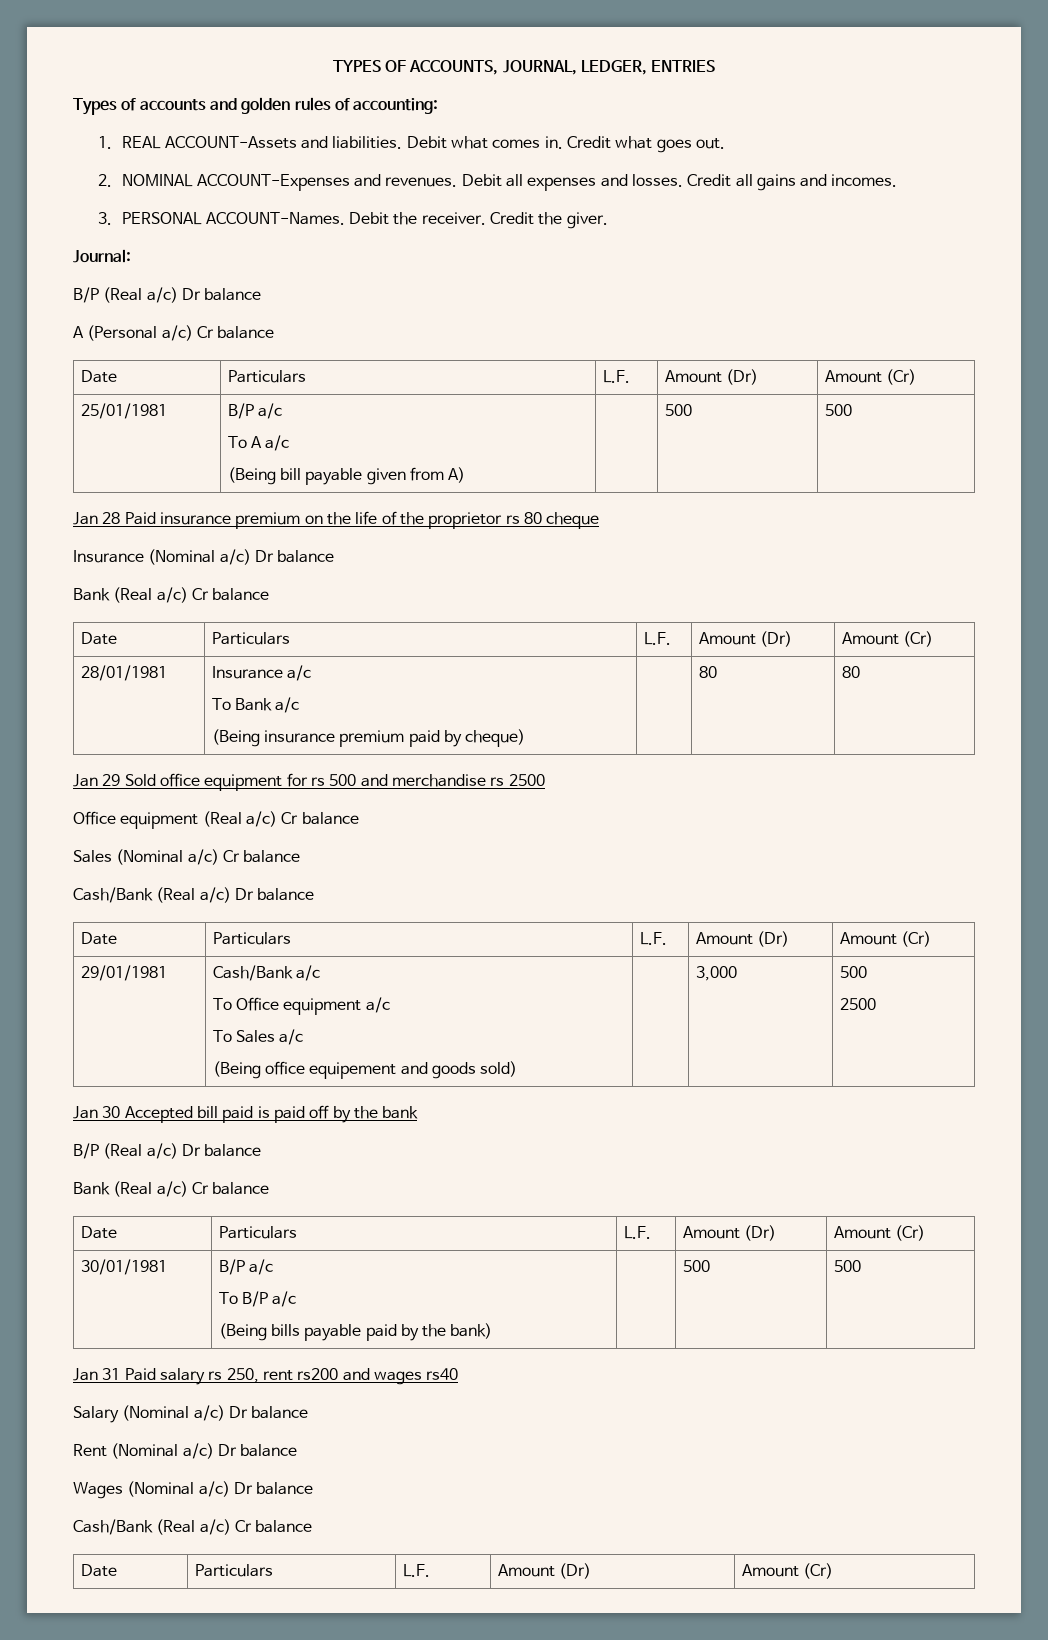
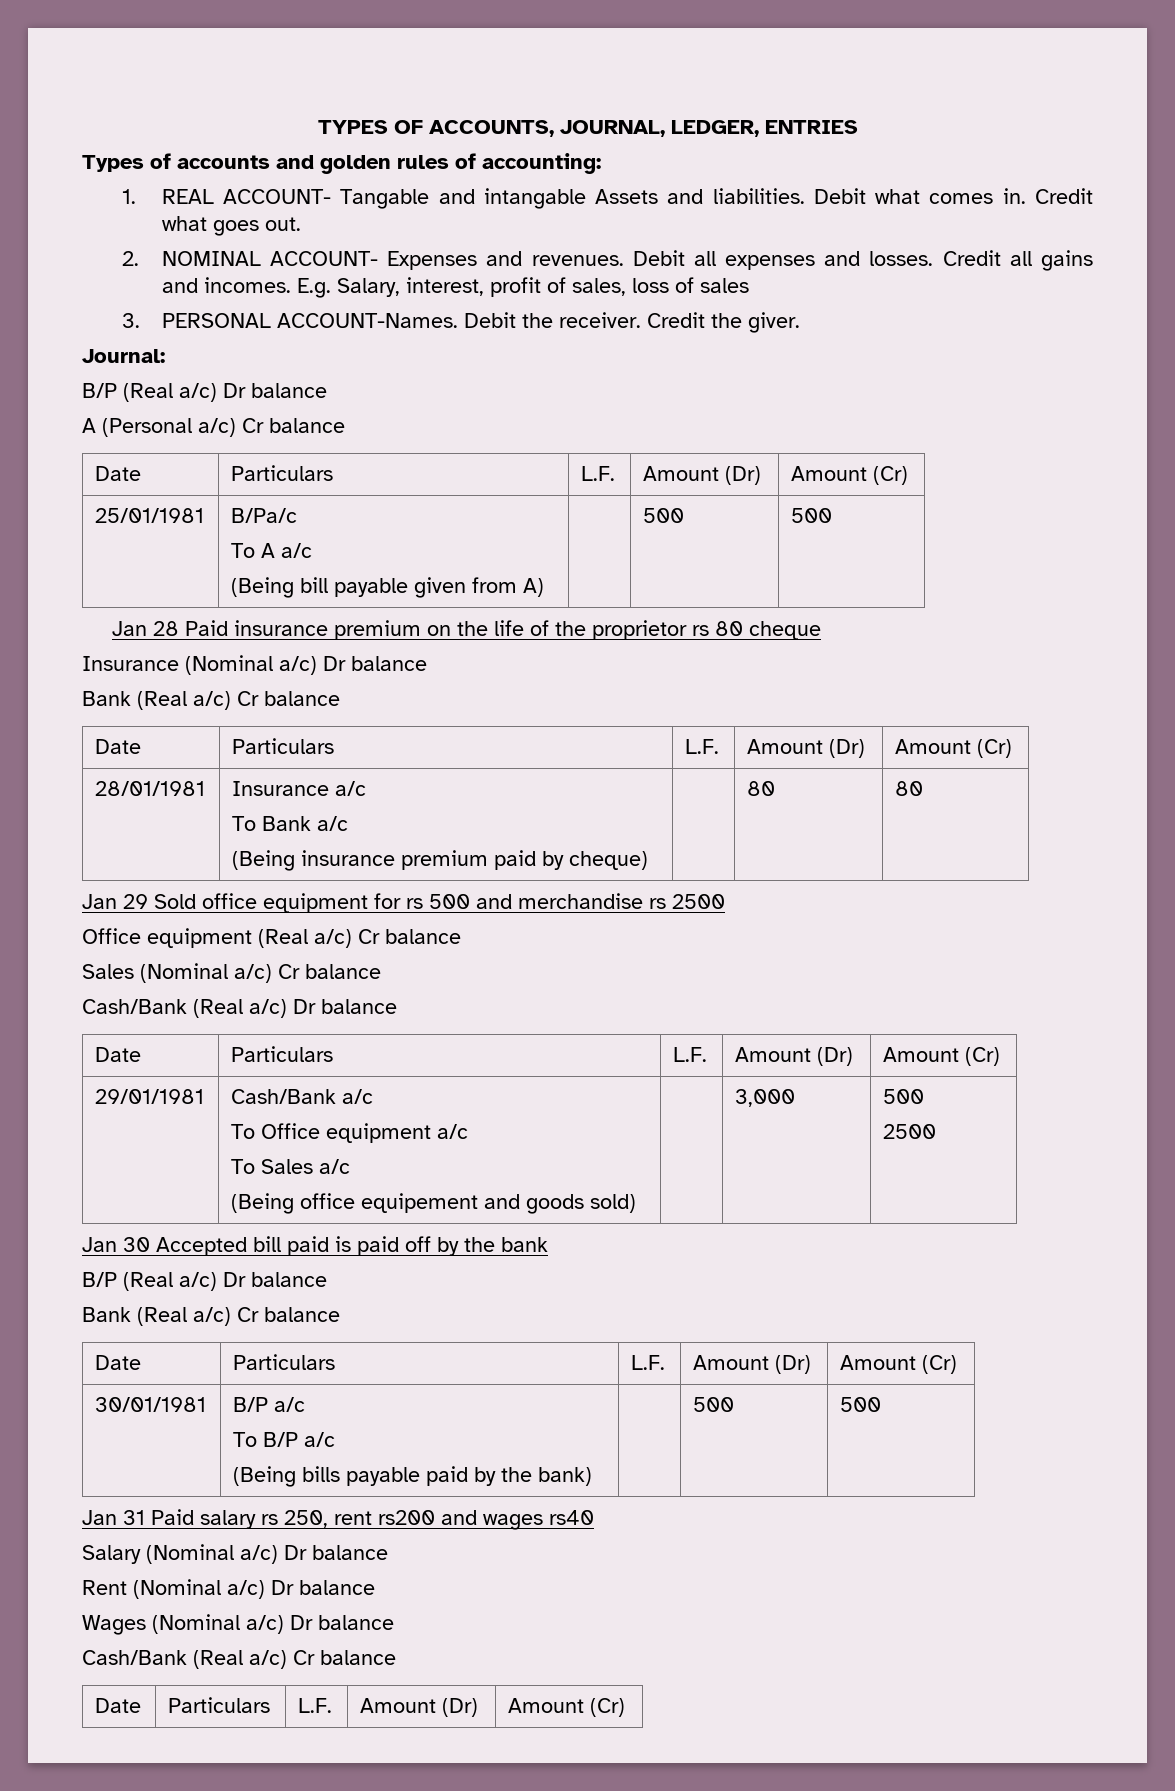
- 1. REAL ACCOUNT-Assets and liabilities.
+ 1. REAL ACCOUNT- Tangable and intangable Assets and liabilities.
- 2. NOMINAL ACCOUNT-Expenses and revenues.
+ 2. NOMINAL ACCOUNT- Expenses and revenues.
+ E.g. Salary, interest, profit of sales, loss of sales
- 25/01/1981 | B/P a/c
+ 25/01/1981 | B/Pa/c

